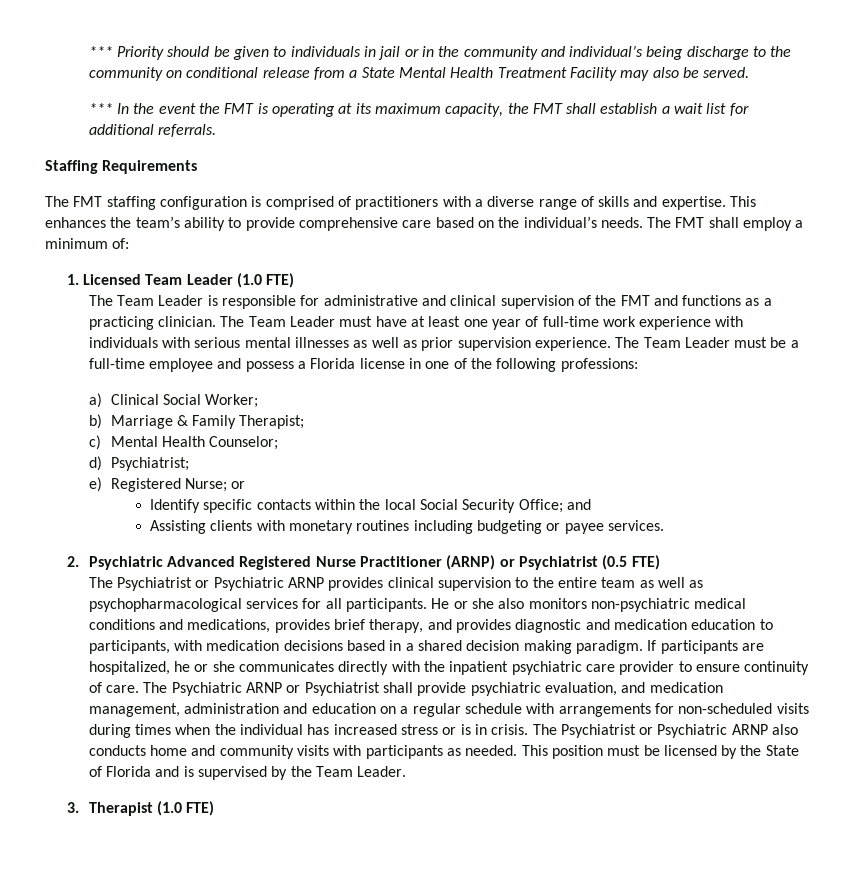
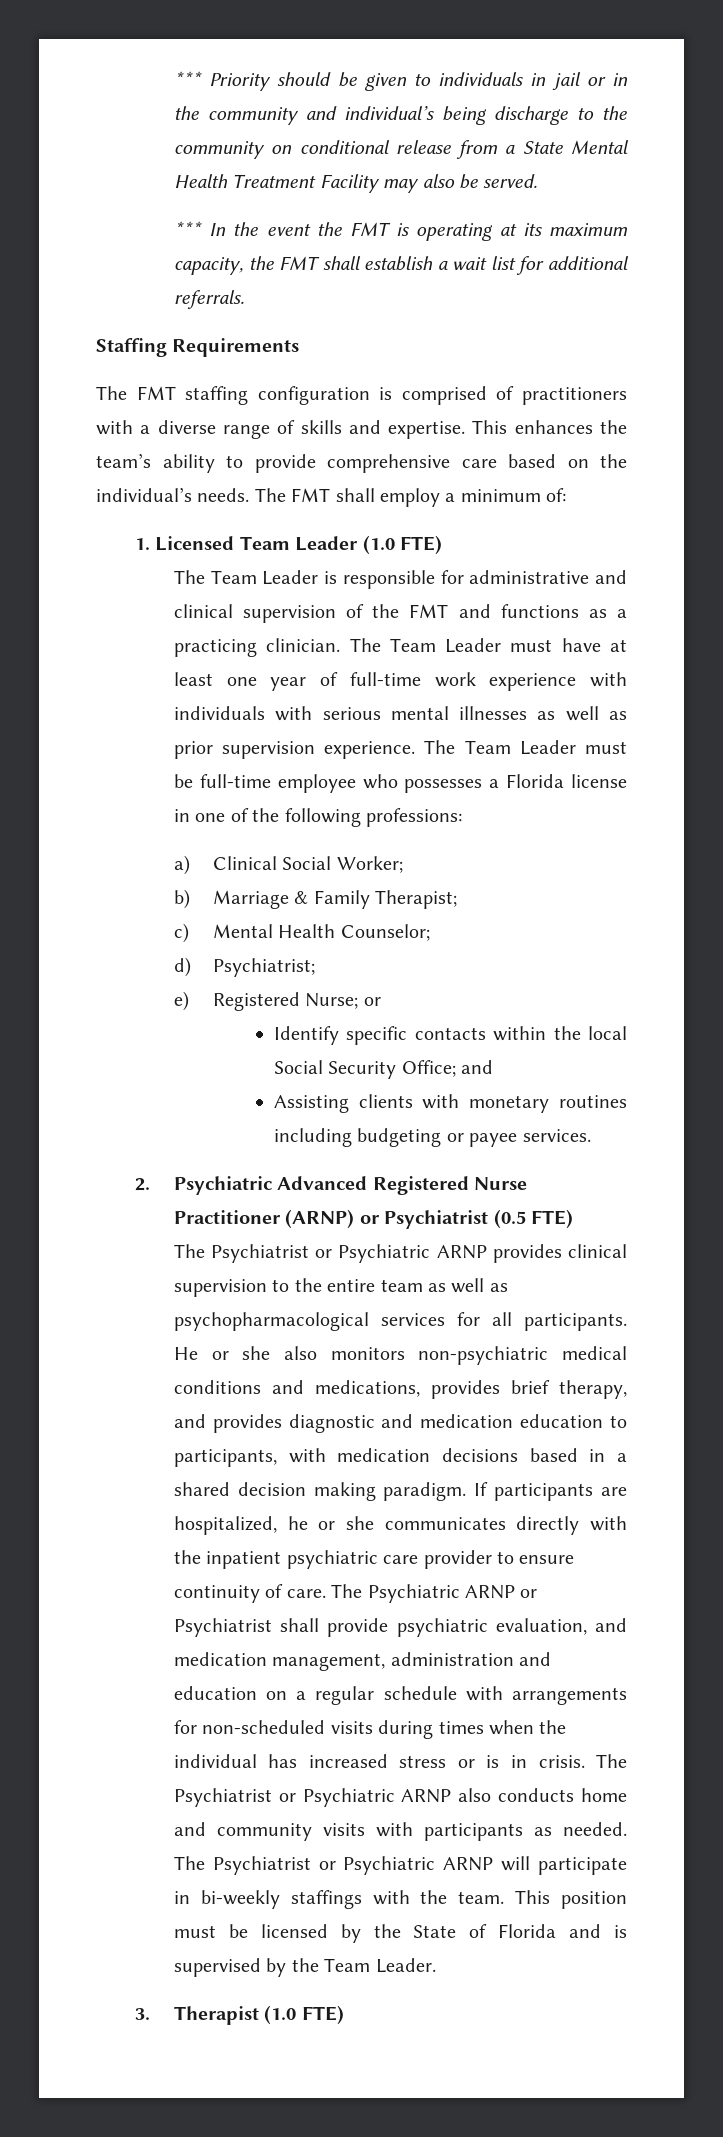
- The Team Leader must be a full-time employee and possess a Florida license in one of the following professions:
+ The Team Leader must be full-time employee who possesses a Florida license in one of the following professions:
+ The Psychiatrist or Psychiatric ARNP will participate in bi-weekly staffings with the team.

